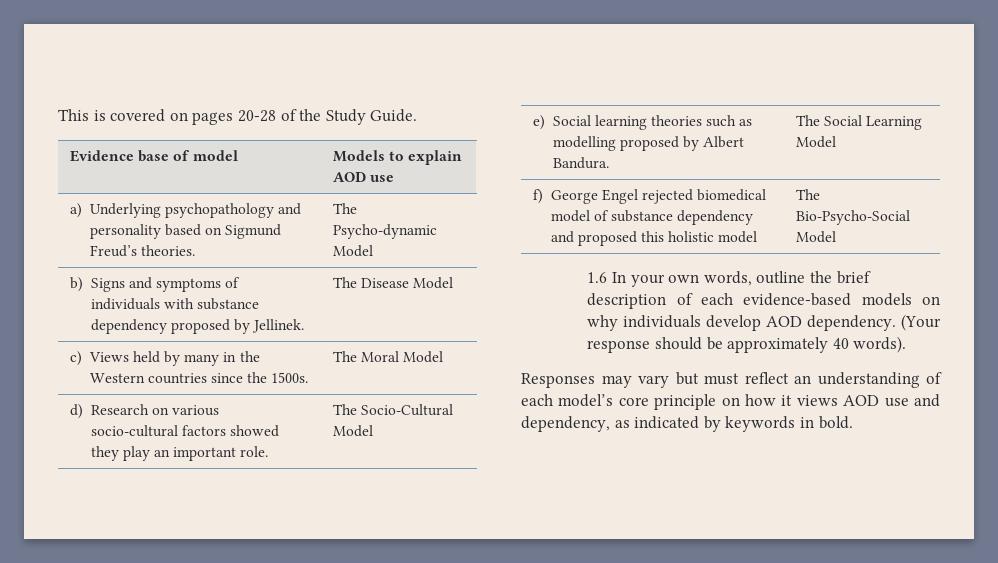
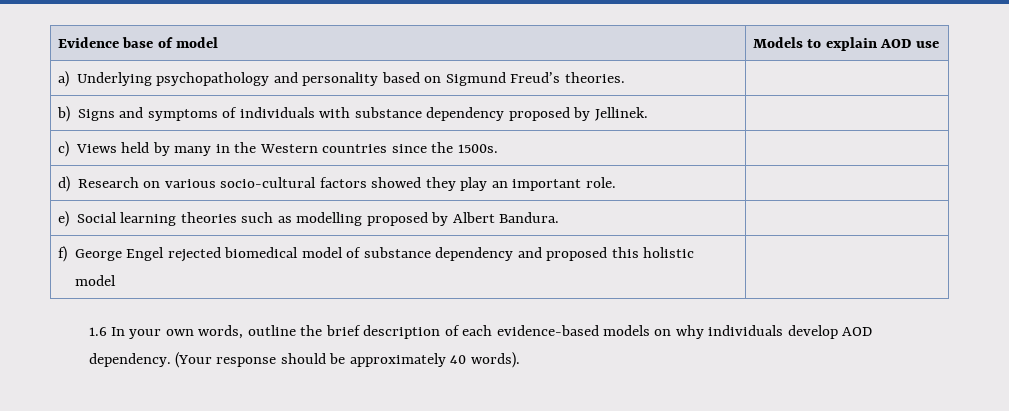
- This is covered on pages 20-28 of the Study Guide.
- a) Underlying psychopathology and personality based on Sigmund Freud’s theories. | The Psycho-dynamic Model
+ a) Underlying psychopathology and personality based on Sigmund Freud’s theories. |
- b) Signs and symptoms of individuals with substance dependency proposed by Jellinek. | The Disease Model
+ b) Signs and symptoms of individuals with substance dependency proposed by Jellinek. |
- c) Views held by many in the Western countries since the 1500s. | The Moral Model
+ c) Views held by many in the Western countries since the 1500s. |
- d) Research on various socio-cultural factors showed they play an important role. | The Socio-Cultural Model
+ d) Research on various socio-cultural factors showed they play an important role. |
- e) Social learning theories such as modelling proposed by Albert Bandura. | The Social Learning Model
+ e) Social learning theories such as modelling proposed by Albert Bandura. |
- f) George Engel rejected biomedical model of substance dependency and proposed this holistic model | The Bio-Psycho-Social Model
+ f) George Engel rejected biomedical model of substance dependency and proposed this holistic model |
- Responses may vary but must reflect an understanding of each model’s core principle on how it views AOD use and dependency, as indicated by keywords in bold.

